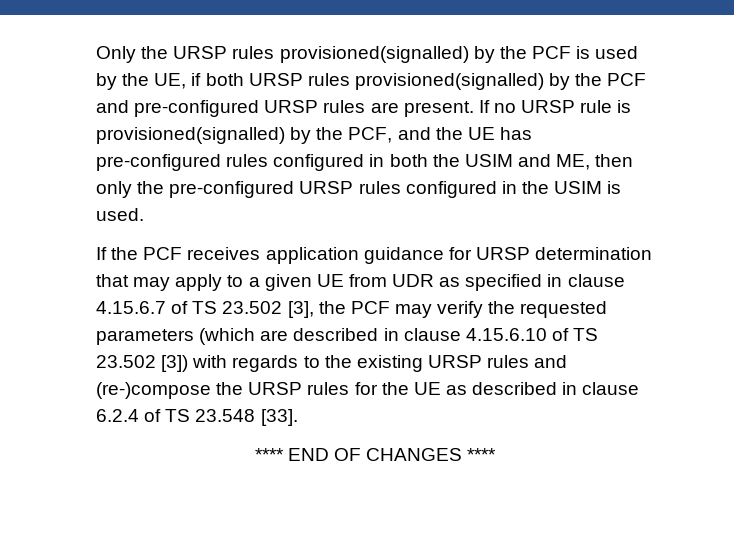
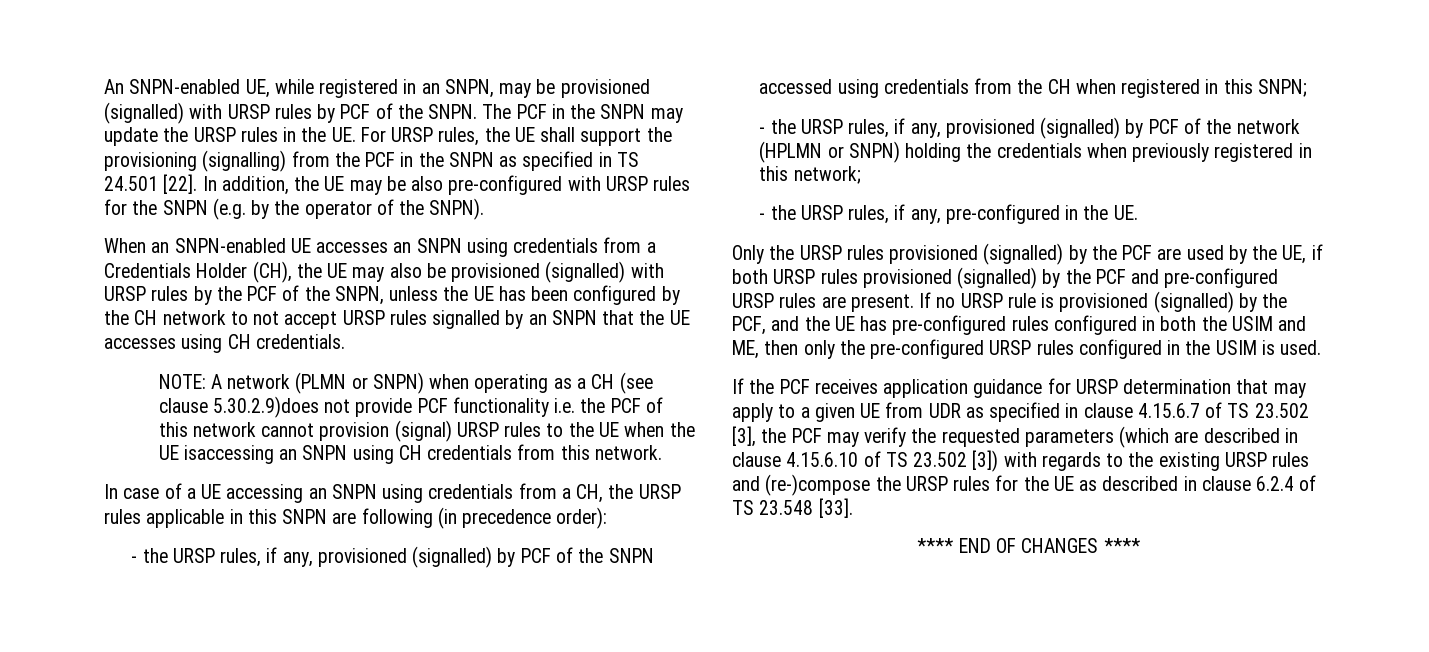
+ An SNPN-enabled UE, while registered in an SNPN, may be provisioned (signalled) with URSP rules by PCF of the SNPN. The PCF in the SNPN may update the URSP rules in the UE. For URSP rules, the UE shall support the provisioning (signalling) from the PCF in the SNPN as specified in TS 24.501 [22]. In addition, the UE may be also pre-configured with URSP rules for the SNPN (e.g. by the operator of the SNPN).
+ When an SNPN-enabled UE accesses an SNPN using credentials from a Credentials Holder (CH), the UE may also be provisioned (signalled) with URSP rules by the PCF of the SNPN, unless the UE has been configured by the CH network to not accept URSP rules signalled by an SNPN that the UE accesses using CH credentials.
+ NOTE: A network (PLMN or SNPN) when operating as a CH (see clause 5.30.2.9)does not provide PCF functionality i.e. the PCF of this network cannot provision (signal) URSP rules to the UE when the UE isaccessing an SNPN using CH credentials from this network.
+ In case of a UE accessing an SNPN using credentials from a CH, the URSP rules applicable in this SNPN are following (in precedence order):
+ - the URSP rules, if any, provisioned (signalled) by PCF of the SNPN accessed using credentials from the CH when registered in this SNPN;
+ - the URSP rules, if any, provisioned (signalled) by PCF of the network (HPLMN or SNPN) holding the credentials when previously registered in this network;
+ - the URSP rules, if any, pre-configured in the UE.
- Only the URSP rules provisioned(signalled) by the PCF is used by the UE, if both URSP rules provisioned(signalled) by the PCF and pre-configured URSP rules are present.
+ Only the URSP rules provisioned (signalled) by the PCF are used by the UE, if both URSP rules provisioned (signalled) by the PCF and pre-configured URSP rules are present.
- If no URSP rule is provisioned(signalled) by the PCF, and the UE has pre-configured rules configured in both the USIM and ME, then only the pre-configured URSP rules configured in the USIM is used.
+ If no URSP rule is provisioned (signalled) by the PCF, and the UE has pre-configured rules configured in both the USIM and ME, then only the pre-configured URSP rules configured in the USIM is used.

